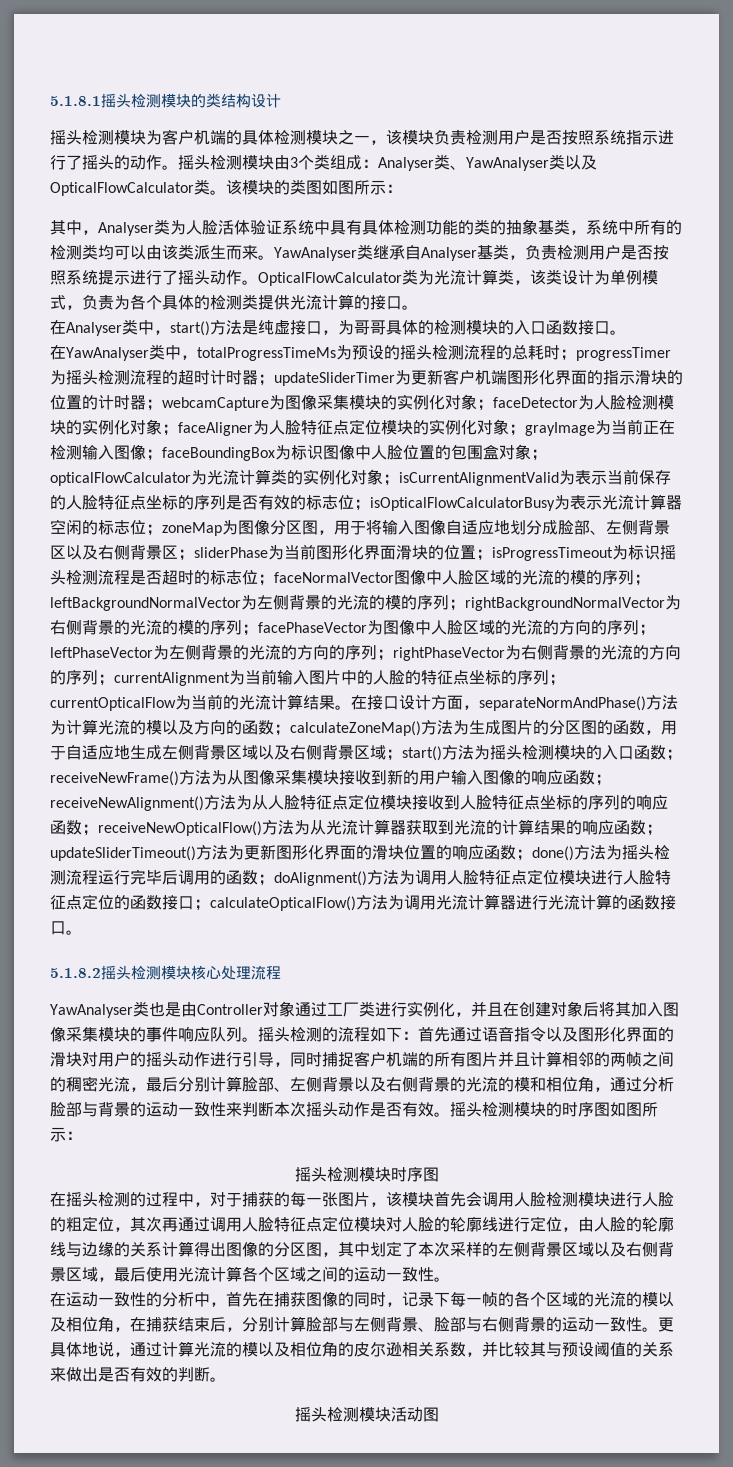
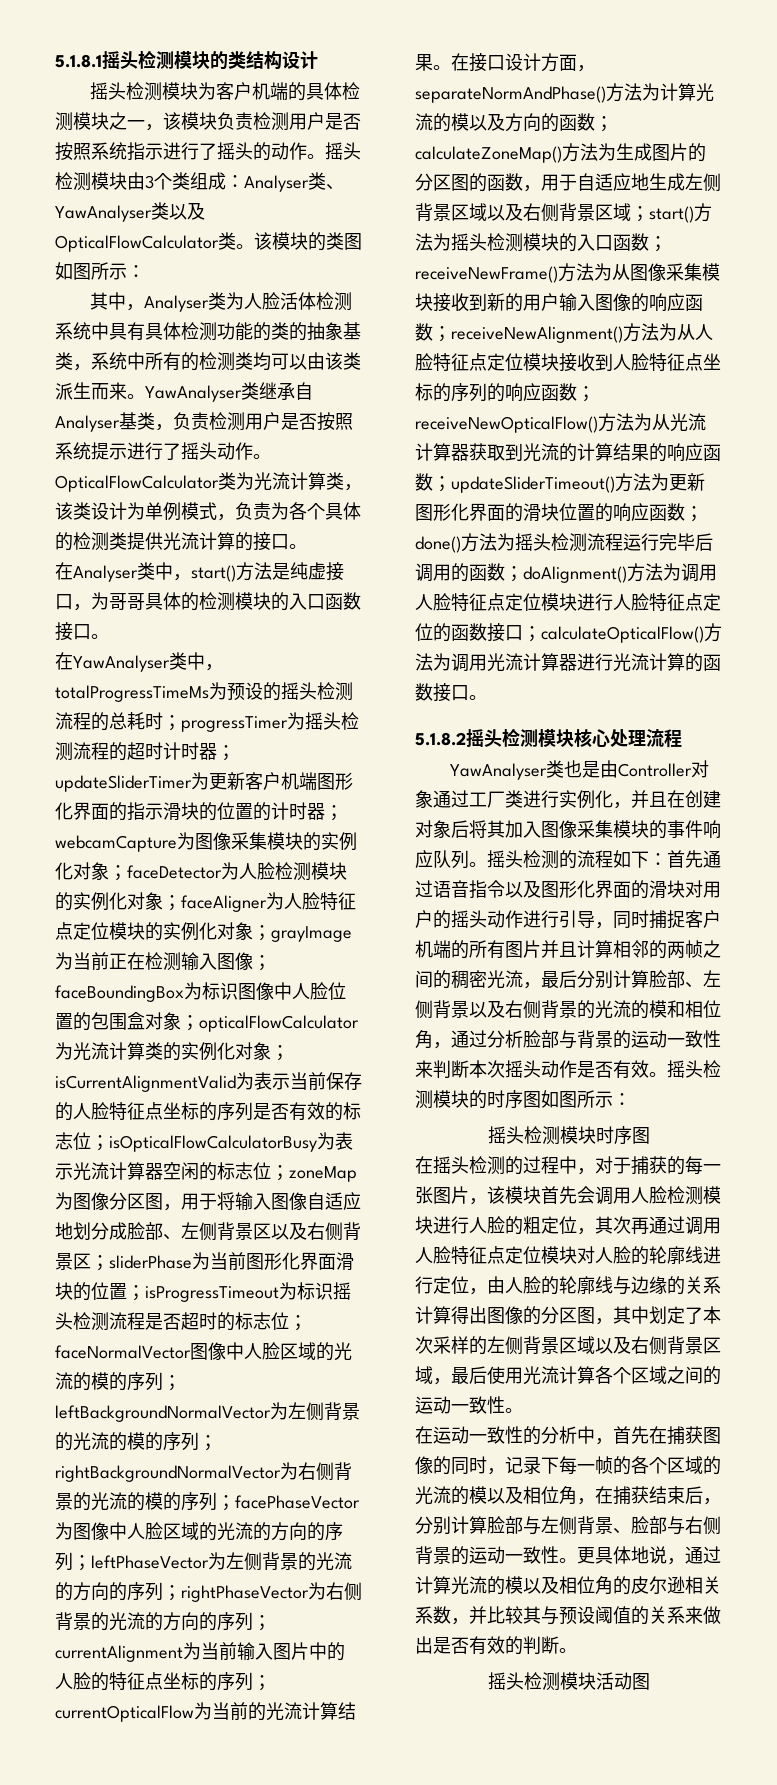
- 其中，Analyser类为人脸活体验证系统中具有具体检测功能的类的抽象基类，系统中所有的检测类均可以由该类派生而来。
+ 其中，Analyser类为人脸活体检测系统中具有具体检测功能的类的抽象基类，系统中所有的检测类均可以由该类派生而来。

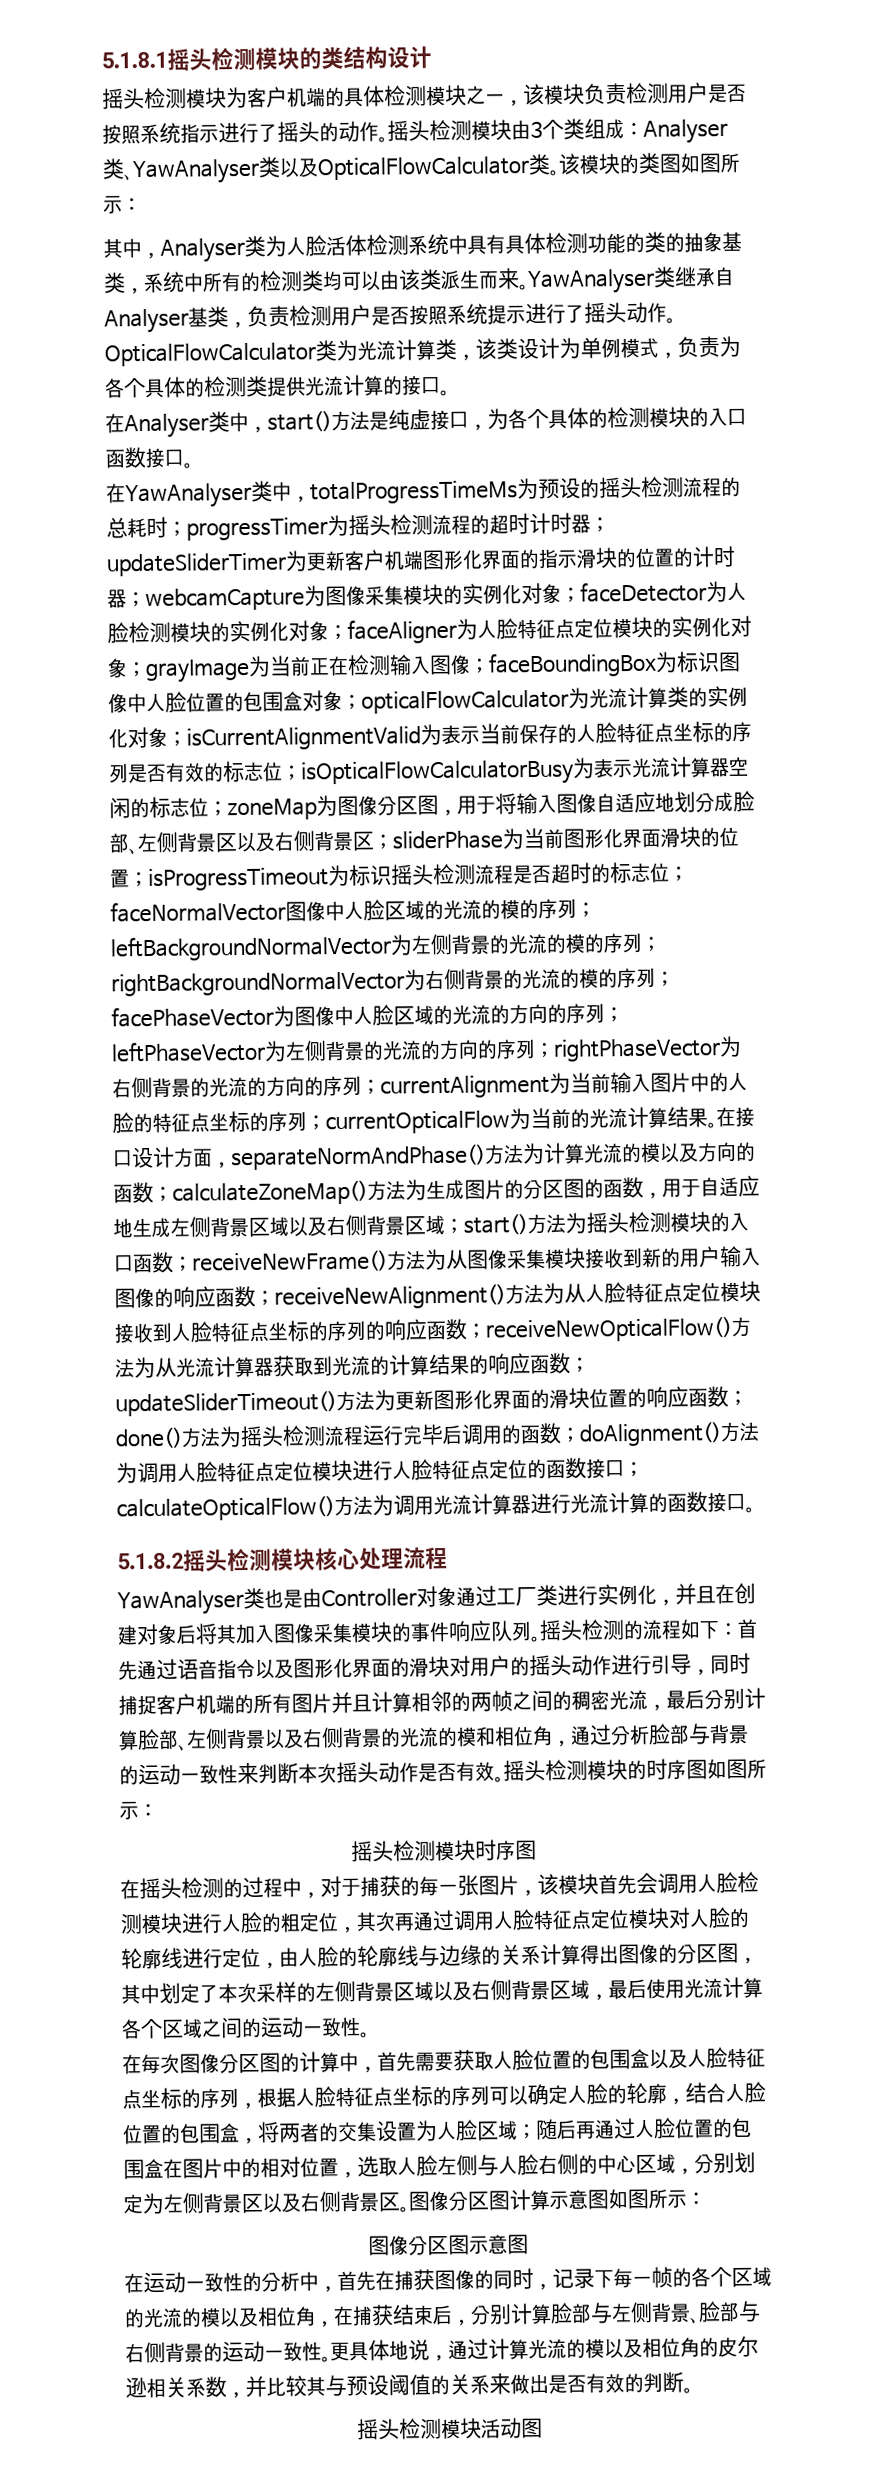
- 在Analyser类中，start()方法是纯虚接口，为哥哥具体的检测模块的入口函数接口。
+ 在Analyser类中，start()方法是纯虚接口，为各个具体的检测模块的入口函数接口。
+ 在每次图像分区图的计算中，首先需要获取人脸位置的包围盒以及人脸特征点坐标的序列，根据人脸特征点坐标的序列可以确定人脸的轮廓，结合人脸位置的包围盒，将两者的交集设置为人脸区域；随后再通过人脸位置的包围盒在图片中的相对位置，选取人脸左侧与人脸右侧的中心区域，分别划定为左侧背景区以及右侧背景区。图像分区图计算示意图如图所示：
+ 图像分区图示意图

